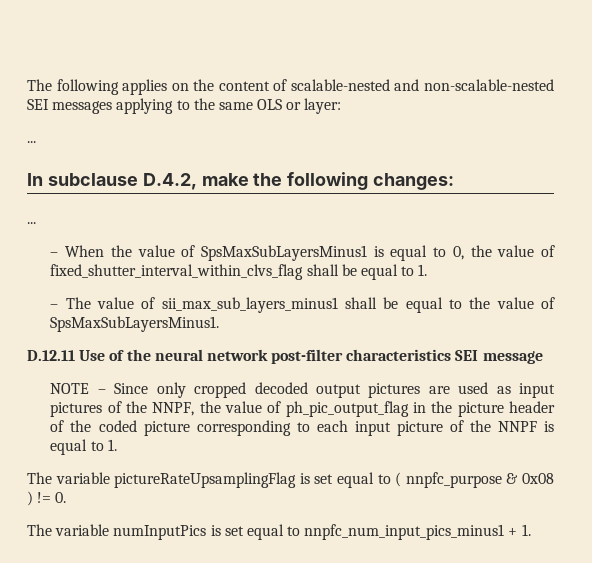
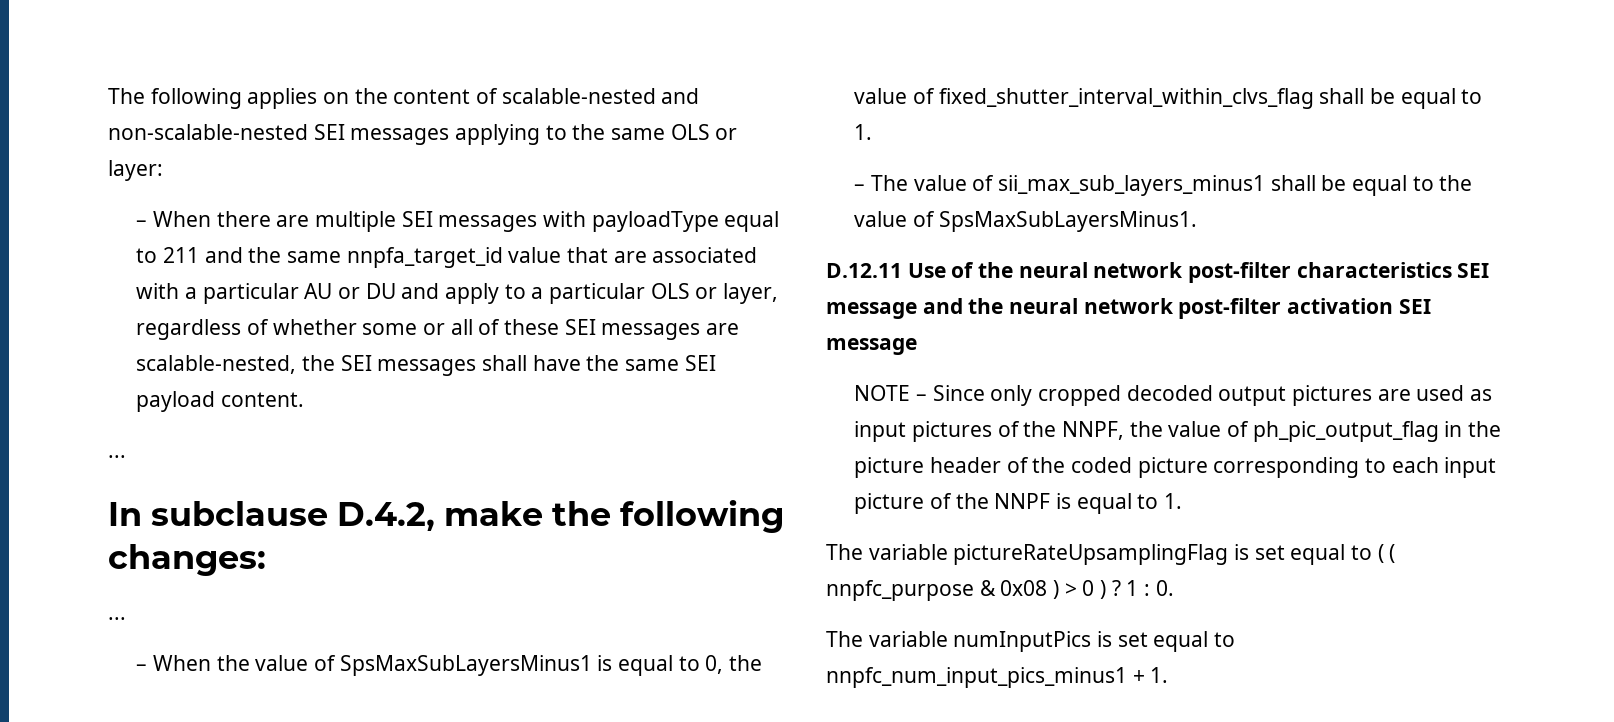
+ – When there are multiple SEI messages with payloadType equal to 211 and the same nnpfa_target_id value that are associated with a particular AU or DU and apply to a particular OLS or layer, regardless of whether some or all of these SEI messages are scalable-nested, the SEI messages shall have the same SEI payload content.
- D.12.11 Use of the neural network post-filter characteristics SEI message
+ D.12.11 Use of the neural network post-filter characteristics SEI message and the neural network post-filter activation SEI message
- The variable pictureRateUpsamplingFlag is set equal to ( nnpfc_purpose & 0x08 ) != 0.
+ The variable pictureRateUpsamplingFlag is set equal to ( ( nnpfc_purpose & 0x08 ) > 0 ) ? 1 : 0.

